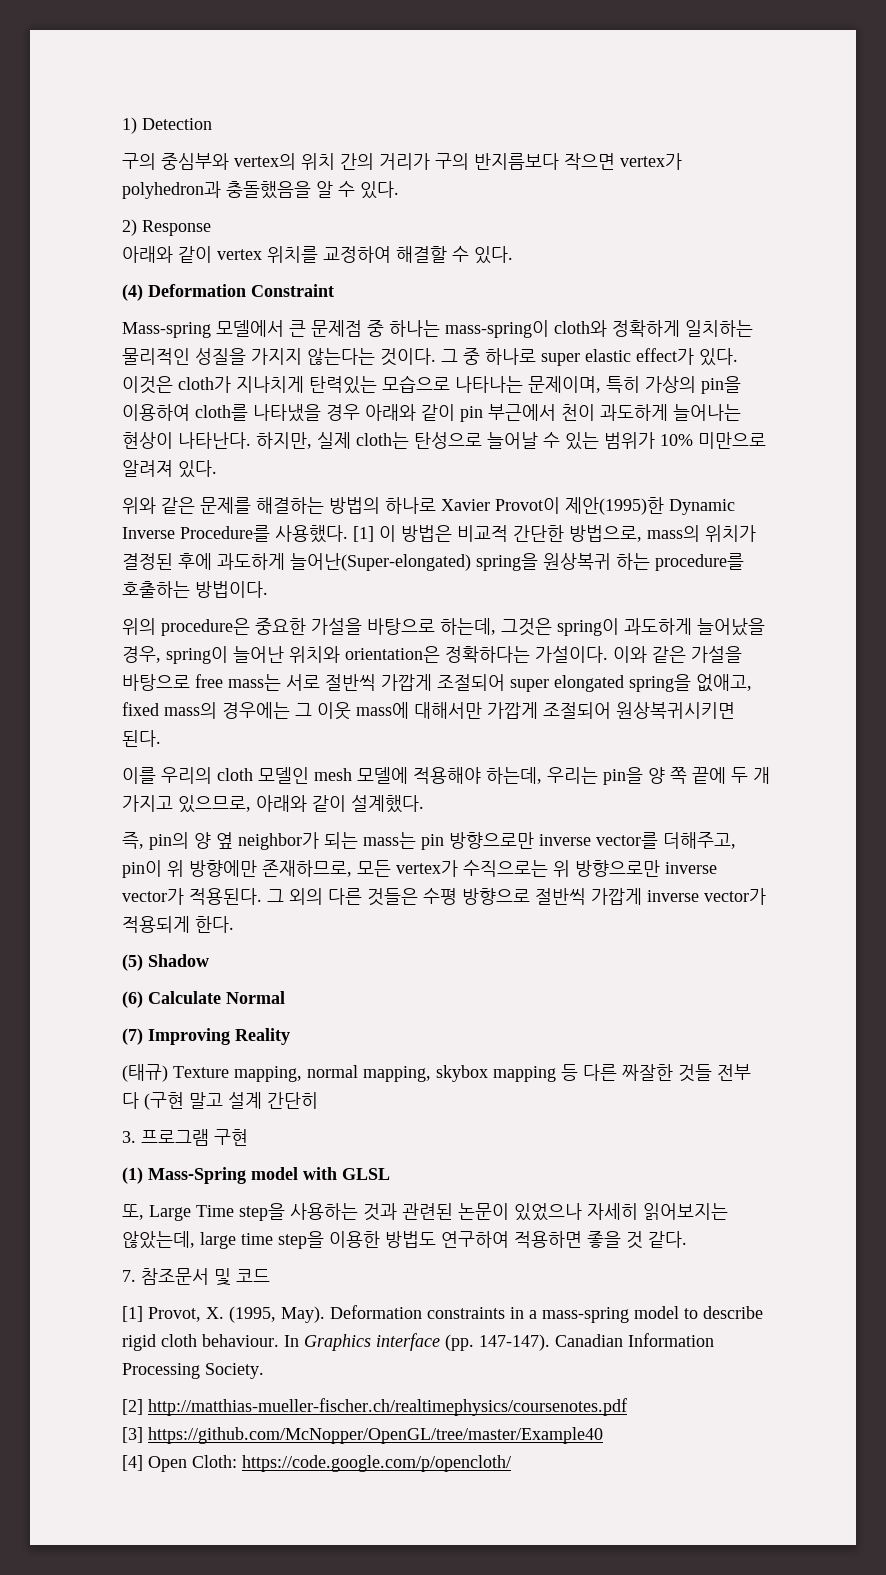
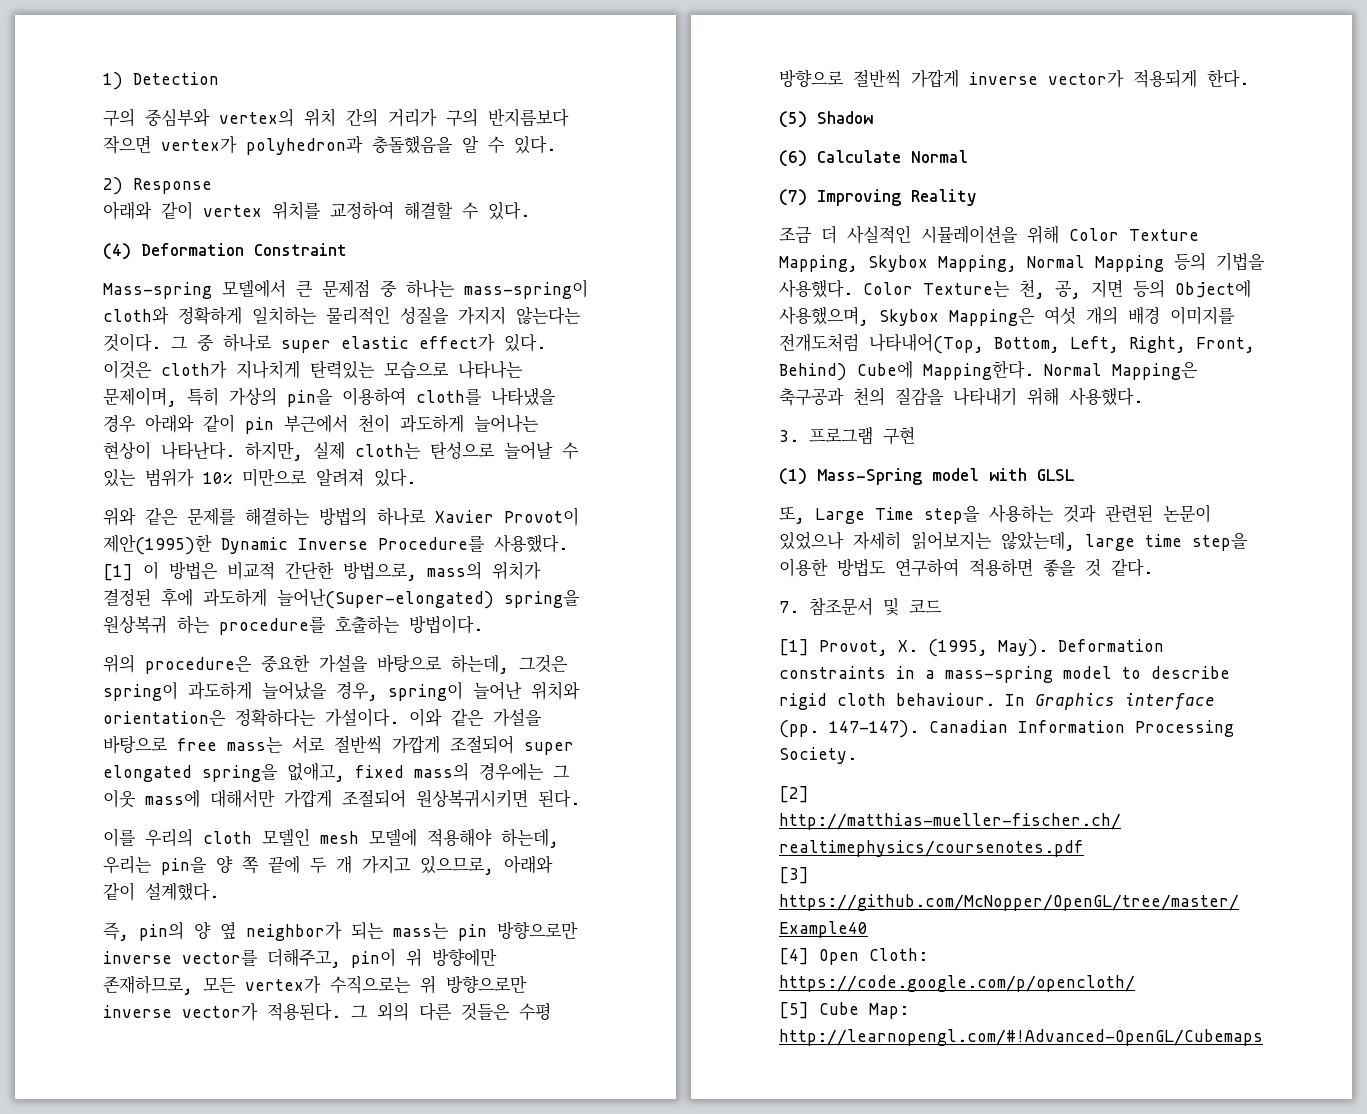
- (태규) Texture mapping, normal mapping, skybox mapping 등 다른 짜잘한 것들 전부 다 (구현 말고 설계 간단히
+ 조금 더 사실적인 시뮬레이션을 위해 Color Texture Mapping, Skybox Mapping, Normal Mapping 등의 기법을 사용했다. Color Texture는 천, 공, 지면 등의 Object에 사용했으며, Skybox Mapping은 여섯 개의 배경 이미지를 전개도처럼 나타내어(Top, Bottom, Left, Right, Front, Behind) Cube에 Mapping한다. Normal Mapping은 축구공과 천의 질감을 나타내기 위해 사용했다.
+ [5] Cube Map: http://learnopengl.com/#!Advanced-OpenGL/Cubemaps

